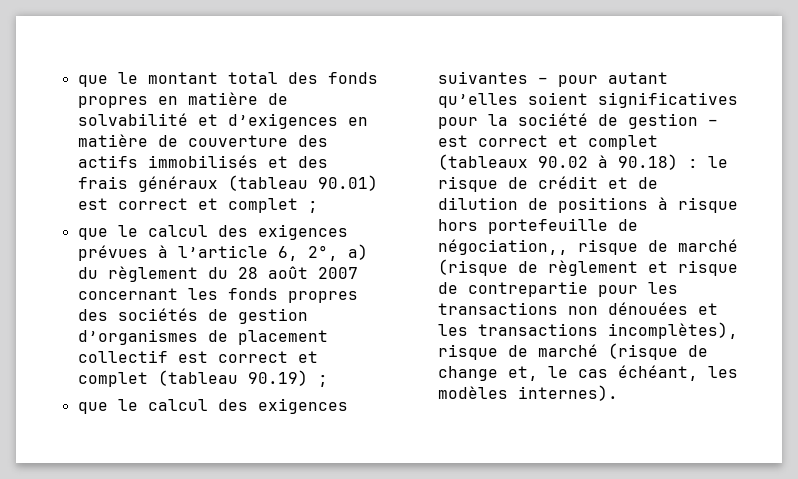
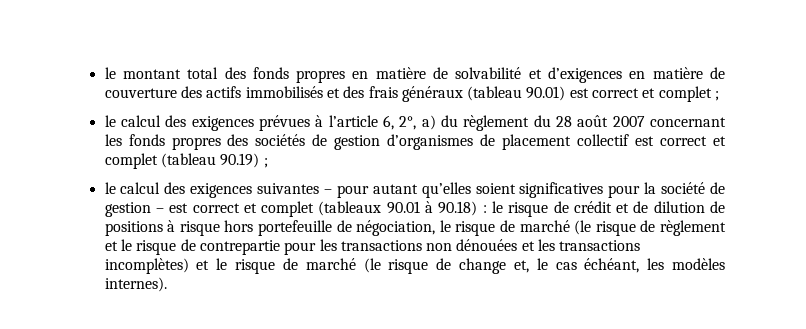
- que le montant total des fonds propres en matière de solvabilité et d’exigences en matière de couverture des actifs immobilisés et des frais généraux (tableau 90.01) est correct et complet ;
+ le montant total des fonds propres en matière de solvabilité et d’exigences en matière de couverture des actifs immobilisés et des frais généraux (tableau 90.01) est correct et complet ;
- que le calcul des exigences prévues à l’article 6, 2°, a) du règlement du 28 août 2007 concernant les fonds propres des sociétés de gestion d’organismes de placement collectif est correct et complet (tableau 90.19) ;
+ le calcul des exigences prévues à l’article 6, 2°, a) du règlement du 28 août 2007 concernant les fonds propres des sociétés de gestion d’organismes de placement collectif est correct et complet (tableau 90.19) ;
- que le calcul des exigences suivantes – pour autant qu’elles soient significatives pour la société de gestion – est correct et complet (tableaux 90.02 à 90.18) :
+ le calcul des exigences suivantes – pour autant qu’elles soient significatives pour la société de gestion – est correct et complet (tableaux 90.01 à 90.18) :
- le risque de crédit et de dilution de positions à risque hors portefeuille de négociation,, risque de marché (risque de règlement et risque de contrepartie pour les transactions non dénouées et les transactions incomplètes), risque de marché (risque de change et, le cas échéant, les modèles internes).
+ le risque de crédit et de dilution de positions à risque hors portefeuille de négociation, le risque de marché (le risque de règlement et le risque de contrepartie pour les transactions non dénouées et les transactions incomplètes) et le risque de marché (le risque de change et, le cas échéant, les modèles internes).

